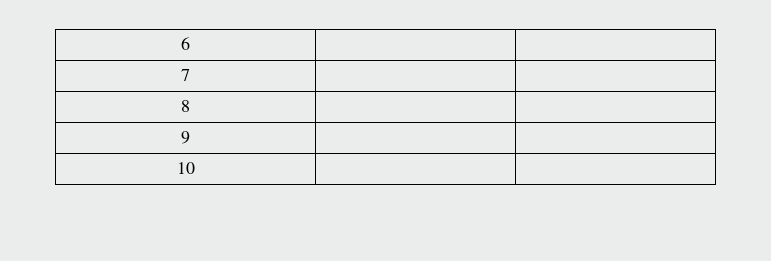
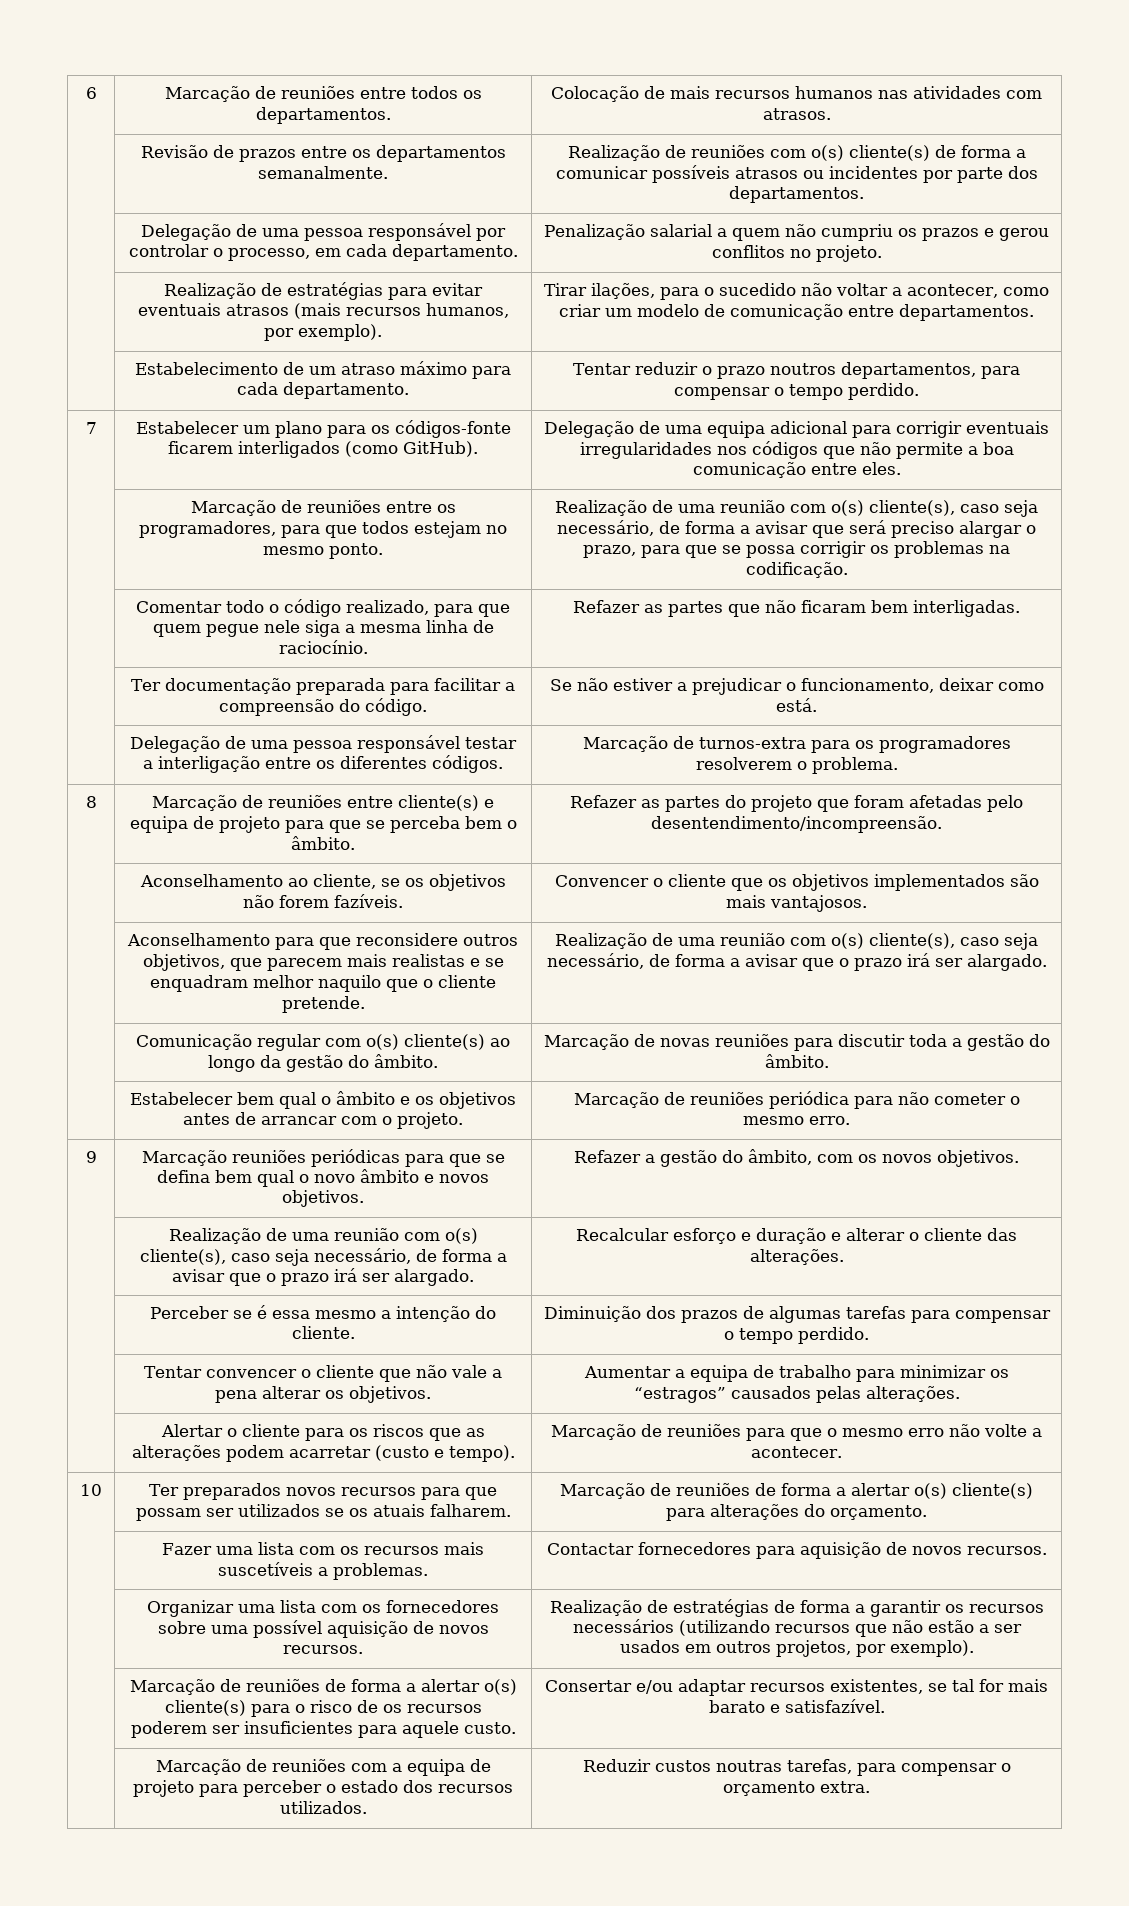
- 6 | |
- 7 | |
- 8 | |
- 9 | |
- 10 | |
+ 6 | Marcação de reuniões entre todos os departamentos. | Colocação de mais recursos humanos nas atividades com atrasos.
+ | Revisão de prazos entre os departamentos semanalmente. | Realização de reuniões com o(s) cliente(s) de forma a comunicar possíveis atrasos ou incidentes por parte dos departamentos.
+ | Delegação de uma pessoa responsável por controlar o processo, em cada departamento. | Penalização salarial a quem não cumpriu os prazos e gerou conflitos no projeto.
+ | Realização de estratégias para evitar eventuais atrasos (mais recursos humanos, por exemplo). | Tirar ilações, para o sucedido não voltar a acontecer, como criar um modelo de comunicação entre departamentos.
+ | Estabelecimento de um atraso máximo para cada departamento. | Tentar reduzir o prazo noutros departamentos, para compensar o tempo perdido.
+ 7 | Estabelecer um plano para os códigos-fonte ficarem interligados (como GitHub). | Delegação de uma equipa adicional para corrigir eventuais irregularidades nos códigos que não permite a boa comunicação entre eles.
+ | Marcação de reuniões entre os programadores, para que todos estejam no mesmo ponto. | Realização de uma reunião com o(s) cliente(s), caso seja necessário, de forma a avisar que será preciso alargar o prazo, para que se possa corrigir os problemas na codificação.
+ | Comentar todo o código realizado, para que quem pegue nele siga a mesma linha de raciocínio. | Refazer as partes que não ficaram bem interligadas.
+ | Ter documentação preparada para facilitar a compreensão do código. | Se não estiver a prejudicar o funcionamento, deixar como está.
+ | Delegação de uma pessoa responsável testar a interligação entre os diferentes códigos. | Marcação de turnos-extra para os programadores resolverem o problema.
+ 8 | Marcação de reuniões entre cliente(s) e equipa de projeto para que se perceba bem o âmbito. | Refazer as partes do projeto que foram afetadas pelo desentendimento/incompreensão.
+ | Aconselhamento ao cliente, se os objetivos não forem fazíveis. | Convencer o cliente que os objetivos implementados são mais vantajosos.
+ | Aconselhamento para que reconsidere outros objetivos, que parecem mais realistas e se enquadram melhor naquilo que o cliente pretende. | Realização de uma reunião com o(s) cliente(s), caso seja necessário, de forma a avisar que o prazo irá ser alargado.
+ | Comunicação regular com o(s) cliente(s) ao longo da gestão do âmbito. | Marcação de novas reuniões para discutir toda a gestão do âmbito.
+ | Estabelecer bem qual o âmbito e os objetivos antes de arrancar com o projeto. | Marcação de reuniões periódica para não cometer o mesmo erro.
+ 9 | Marcação reuniões periódicas para que se defina bem qual o novo âmbito e novos objetivos. | Refazer a gestão do âmbito, com os novos objetivos.
+ | Realização de uma reunião com o(s) cliente(s), caso seja necessário, de forma a avisar que o prazo irá ser alargado. | Recalcular esforço e duração e alterar o cliente das alterações.
+ | Perceber se é essa mesmo a intenção do cliente. | Diminuição dos prazos de algumas tarefas para compensar o tempo perdido.
+ | Tentar convencer o cliente que não vale a pena alterar os objetivos. | Aumentar a equipa de trabalho para minimizar os “estragos” causados pelas alterações.
+ | Alertar o cliente para os riscos que as alterações podem acarretar (custo e tempo). | Marcação de reuniões para que o mesmo erro não volte a acontecer.
+ 10 | Ter preparados novos recursos para que possam ser utilizados se os atuais falharem. | Marcação de reuniões de forma a alertar o(s) cliente(s) para alterações do orçamento.
+ | Fazer uma lista com os recursos mais suscetíveis a problemas. | Contactar fornecedores para aquisição de novos recursos.
+ | Organizar uma lista com os fornecedores sobre uma possível aquisição de novos recursos. | Realização de estratégias de forma a garantir os recursos necessários (utilizando recursos que não estão a ser usados em outros projetos, por exemplo).
+ | Marcação de reuniões de forma a alertar o(s) cliente(s) para o risco de os recursos poderem ser insuficientes para aquele custo. | Consertar e/ou adaptar recursos existentes, se tal for mais barato e satisfazível.
+ | Marcação de reuniões com a equipa de projeto para perceber o estado dos recursos utilizados. | Reduzir custos noutras tarefas, para compensar o orçamento extra.

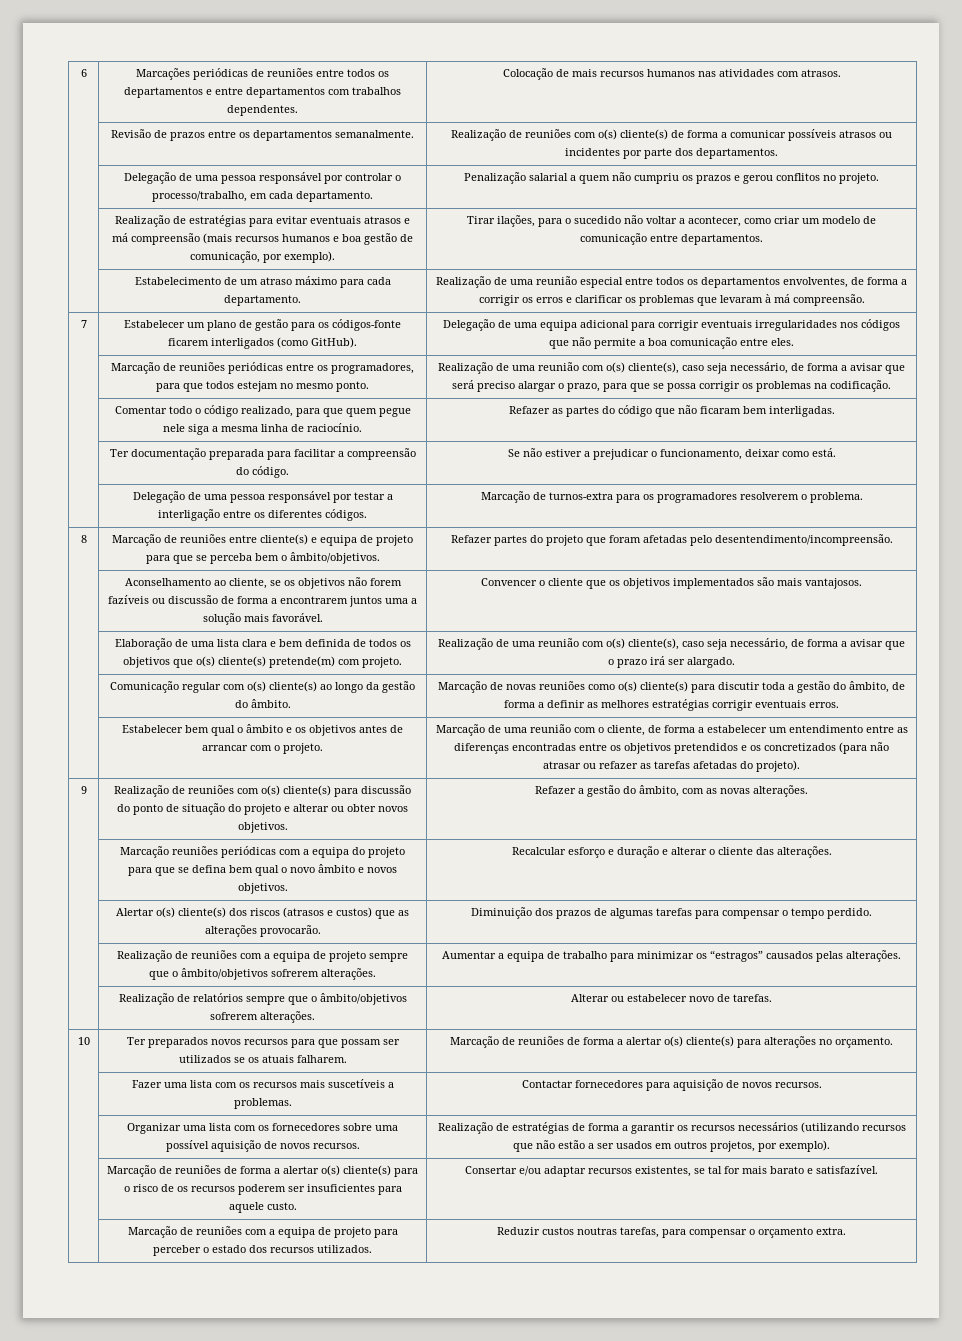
- 6 | Marcação de reuniões entre todos os departamentos. | Colocação de mais recursos humanos nas atividades com atrasos.
+ 6 | Marcações periódicas de reuniões entre todos os departamentos e entre departamentos com trabalhos dependentes. | Colocação de mais recursos humanos nas atividades com atrasos.
- | Delegação de uma pessoa responsável por controlar o processo, em cada departamento. | Penalização salarial a quem não cumpriu os prazos e gerou conflitos no projeto.
+ | Delegação de uma pessoa responsável por controlar o processo/trabalho, em cada departamento. | Penalização salarial a quem não cumpriu os prazos e gerou conflitos no projeto.
- | Realização de estratégias para evitar eventuais atrasos (mais recursos humanos, por exemplo). | Tirar ilações, para o sucedido não voltar a acontecer, como criar um modelo de comunicação entre departamentos.
+ | Realização de estratégias para evitar eventuais atrasos e má compreensão (mais recursos humanos e boa gestão de comunicação, por exemplo). | Tirar ilações, para o sucedido não voltar a acontecer, como criar um modelo de comunicação entre departamentos.
- | Estabelecimento de um atraso máximo para cada departamento. | Tentar reduzir o prazo noutros departamentos, para compensar o tempo perdido.
+ | Estabelecimento de um atraso máximo para cada departamento. | Realização de uma reunião especial entre todos os departamentos envolventes, de forma a corrigir os erros e clarificar os problemas que levaram à má compreensão.
- 7 | Estabelecer um plano para os códigos-fonte ficarem interligados (como GitHub). | Delegação de uma equipa adicional para corrigir eventuais irregularidades nos códigos que não permite a boa comunicação entre eles.
+ 7 | Estabelecer um plano de gestão para os códigos-fonte ficarem interligados (como GitHub). | Delegação de uma equipa adicional para corrigir eventuais irregularidades nos códigos que não permite a boa comunicação entre eles.
- Marcação de reuniões entre os programadores, para que todos estejam no mesmo ponto.
+ Marcação de reuniões periódicas entre os programadores, para que todos estejam no mesmo ponto.
- | Comentar todo o código realizado, para que quem pegue nele siga a mesma linha de raciocínio. | Refazer as partes que não ficaram bem interligadas.
+ | Comentar todo o código realizado, para que quem pegue nele siga a mesma linha de raciocínio. | Refazer as partes do código que não ficaram bem interligadas.
- | Delegação de uma pessoa responsável testar a interligação entre os diferentes códigos. | Marcação de turnos-extra para os programadores resolverem o problema.
+ | Delegação de uma pessoa responsável por testar a interligação entre os diferentes códigos. | Marcação de turnos-extra para os programadores resolverem o problema.
- 8 | Marcação de reuniões entre cliente(s) e equipa de projeto para que se perceba bem o âmbito. | Refazer as partes do projeto que foram afetadas pelo desentendimento/incompreensão.
+ 8 | Marcação de reuniões entre cliente(s) e equipa de projeto para que se perceba bem o âmbito/objetivos. | Refazer partes do projeto que foram afetadas pelo desentendimento/incompreensão.
- | Aconselhamento ao cliente, se os objetivos não forem fazíveis. | Convencer o cliente que os objetivos implementados são mais vantajosos.
+ | Aconselhamento ao cliente, se os objetivos não forem fazíveis ou discussão de forma a encontrarem juntos uma a solução mais favorável. | Convencer o cliente que os objetivos implementados são mais vantajosos.
- | Aconselhamento para que reconsidere outros objetivos, que parecem mais realistas e se enquadram melhor naquilo que o cliente pretende. | Realização de uma reunião com o(s) cliente(s), caso seja necessário, de forma a avisar que o prazo irá ser alargado.
+ | Elaboração de uma lista clara e bem definida de todos os objetivos que o(s) cliente(s) pretende(m) com projeto. | Realização de uma reunião com o(s) cliente(s), caso seja necessário, de forma a avisar que o prazo irá ser alargado.
- | Comunicação regular com o(s) cliente(s) ao longo da gestão do âmbito. | Marcação de novas reuniões para discutir toda a gestão do âmbito.
+ | Comunicação regular com o(s) cliente(s) ao longo da gestão do âmbito. | Marcação de novas reuniões como o(s) cliente(s) para discutir toda a gestão do âmbito, de forma a definir as melhores estratégias corrigir eventuais erros.
- Marcação de reuniões periódica para não cometer o mesmo erro.
- 9 | Marcação reuniões periódicas para que se defina bem qual o novo âmbito e novos objetivos. | Refazer a gestão do âmbito, com os novos objetivos.
- | Realização de uma reunião com o(s) cliente(s), caso seja necessário, de forma a avisar que o prazo irá ser alargado. | Recalcular esforço e duração e alterar o cliente das alterações.
+ Marcação de uma reunião com o cliente, de forma a estabelecer um entendimento entre as diferenças encontradas entre os objetivos pretendidos e os concretizados (para não atrasar ou refazer as tarefas afetadas do projeto).
+ 9 | Realização de reuniões com o(s) cliente(s) para discussão do ponto de situação do projeto e alterar ou obter novos objetivos. | Refazer a gestão do âmbito, com as novas alterações.
+ | Marcação reuniões periódicas com a equipa do projeto para que se defina bem qual o novo âmbito e novos objetivos. | Recalcular esforço e duração e alterar o cliente das alterações.
- | Perceber se é essa mesmo a intenção do cliente. | Diminuição dos prazos de algumas tarefas para compensar o tempo perdido.
+ | Alertar o(s) cliente(s) dos riscos (atrasos e custos) que as alterações provocarão. | Diminuição dos prazos de algumas tarefas para compensar o tempo perdido.
- | Tentar convencer o cliente que não vale a pena alterar os objetivos. | Aumentar a equipa de trabalho para minimizar os “estragos” causados pelas alterações.
+ | Realização de reuniões com a equipa de projeto sempre que o âmbito/objetivos sofrerem alterações. | Aumentar a equipa de trabalho para minimizar os “estragos” causados pelas alterações.
- | Alertar o cliente para os riscos que as alterações podem acarretar (custo e tempo). | Marcação de reuniões para que o mesmo erro não volte a acontecer.
+ | Realização de relatórios sempre que o âmbito/objetivos sofrerem alterações. | Alterar ou estabelecer novo de tarefas.
- 10 | Ter preparados novos recursos para que possam ser utilizados se os atuais falharem. | Marcação de reuniões de forma a alertar o(s) cliente(s) para alterações do orçamento.
+ 10 | Ter preparados novos recursos para que possam ser utilizados se os atuais falharem. | Marcação de reuniões de forma a alertar o(s) cliente(s) para alterações no orçamento.

